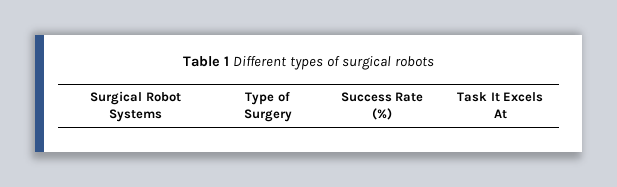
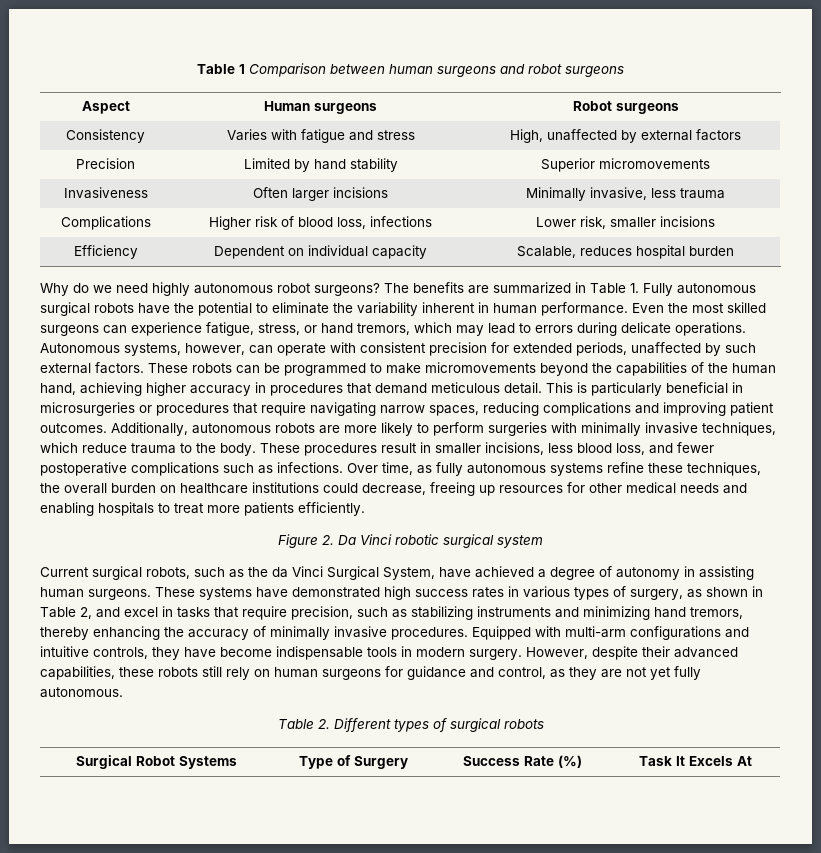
- Table 1 Different types of surgical robots
+ Table 1 Comparison between human surgeons and robot surgeons
+ Aspect | Human surgeons | Robot surgeons
+ Consistency | Varies with fatigue and stress | High, unaffected by external factors
+ Precision | Limited by hand stability | Superior micromovements
+ Invasiveness | Often larger incisions | Minimally invasive, less trauma
+ Complications | Higher risk of blood loss, infections | Lower risk, smaller incisions
+ Efficiency | Dependent on individual capacity | Scalable, reduces hospital burden
+ Why do we need highly autonomous robot surgeons? The benefits are summarized in Table 1. Fully autonomous surgical robots have the potential to eliminate the variability inherent in human performance. Even the most skilled surgeons can experience fatigue, stress, or hand tremors, which may lead to errors during delicate operations. Autonomous systems, however, can operate with consistent precision for extended periods, unaffected by such external factors. These robots can be programmed to make micromovements beyond the capabilities of the human hand, achieving higher accuracy in procedures that demand meticulous detail. This is particularly beneficial in microsurgeries or procedures that require navigating narrow spaces, reducing complications and improving patient outcomes. Additionally, autonomous robots are more likely to perform surgeries with minimally invasive techniques, which reduce trauma to the body. These procedures result in smaller incisions, less blood loss, and fewer postoperative complications such as infections. Over time, as fully autonomous systems refine these techniques, the overall burden on healthcare institutions could decrease, freeing up resources for other medical needs and enabling hospitals to treat more patients efficiently.
+ Figure 2. Da Vinci robotic surgical system
+ Current surgical robots, such as the da Vinci Surgical System, have achieved a degree of autonomy in assisting human surgeons. These systems have demonstrated high success rates in various types of surgery, as shown in Table 2, and excel in tasks that require precision, such as stabilizing instruments and minimizing hand tremors, thereby enhancing the accuracy of minimally invasive procedures. Equipped with multi-arm configurations and intuitive controls, they have become indispensable tools in modern surgery. However, despite their advanced capabilities, these robots still rely on human surgeons for guidance and control, as they are not yet fully autonomous.
+ Table 2. Different types of surgical robots

